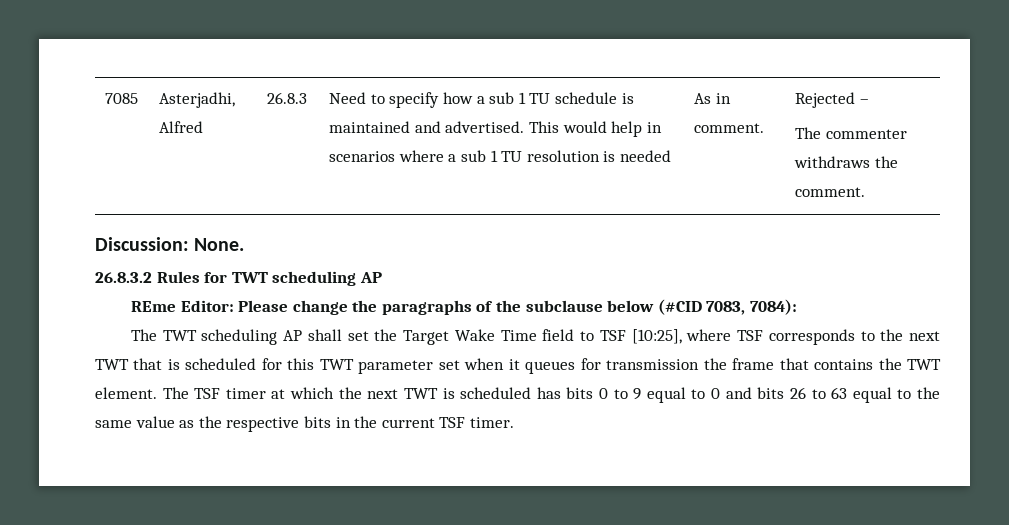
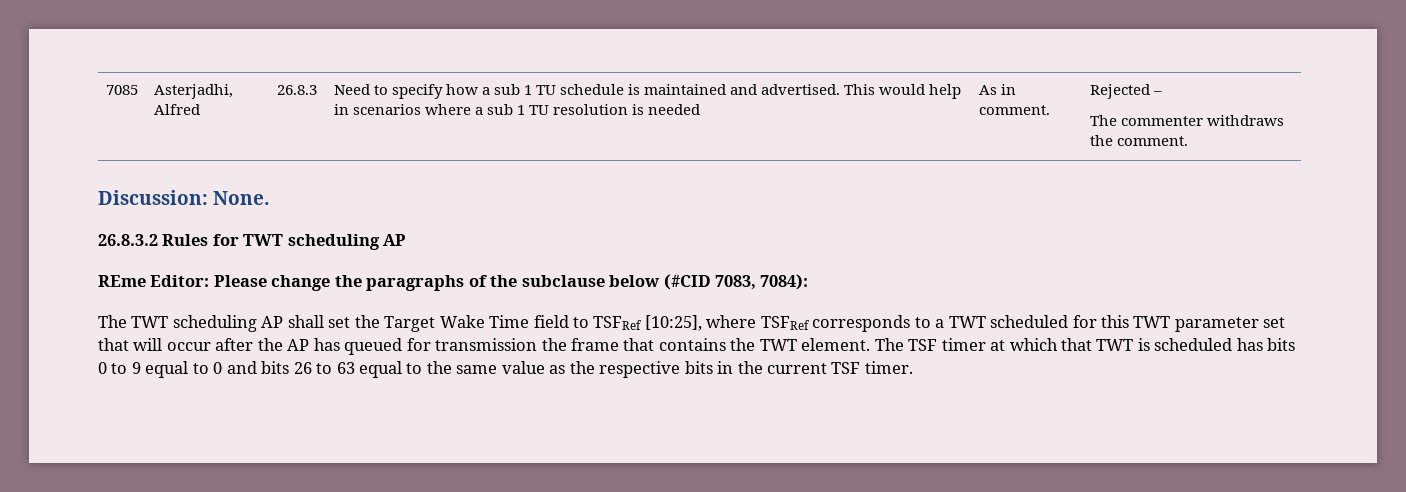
- The TWT scheduling AP shall set the Target Wake Time field to TSF [10:25], where TSF corresponds to the next TWT that is scheduled for this TWT parameter set when it queues for transmission the frame that contains the TWT element.
+ The TWT scheduling AP shall set the Target Wake Time field to TSFRef [10:25], where TSFRef corresponds to a TWT scheduled for this TWT parameter set that will occur after the AP has queued for transmission the frame that contains the TWT element.
- The TSF timer at which the next TWT is scheduled has bits 0 to 9 equal to 0 and bits 26 to 63 equal to the same value as the respective bits in the current TSF timer.
+ The TSF timer at which that TWT is scheduled has bits 0 to 9 equal to 0 and bits 26 to 63 equal to the same value as the respective bits in the current TSF timer.

